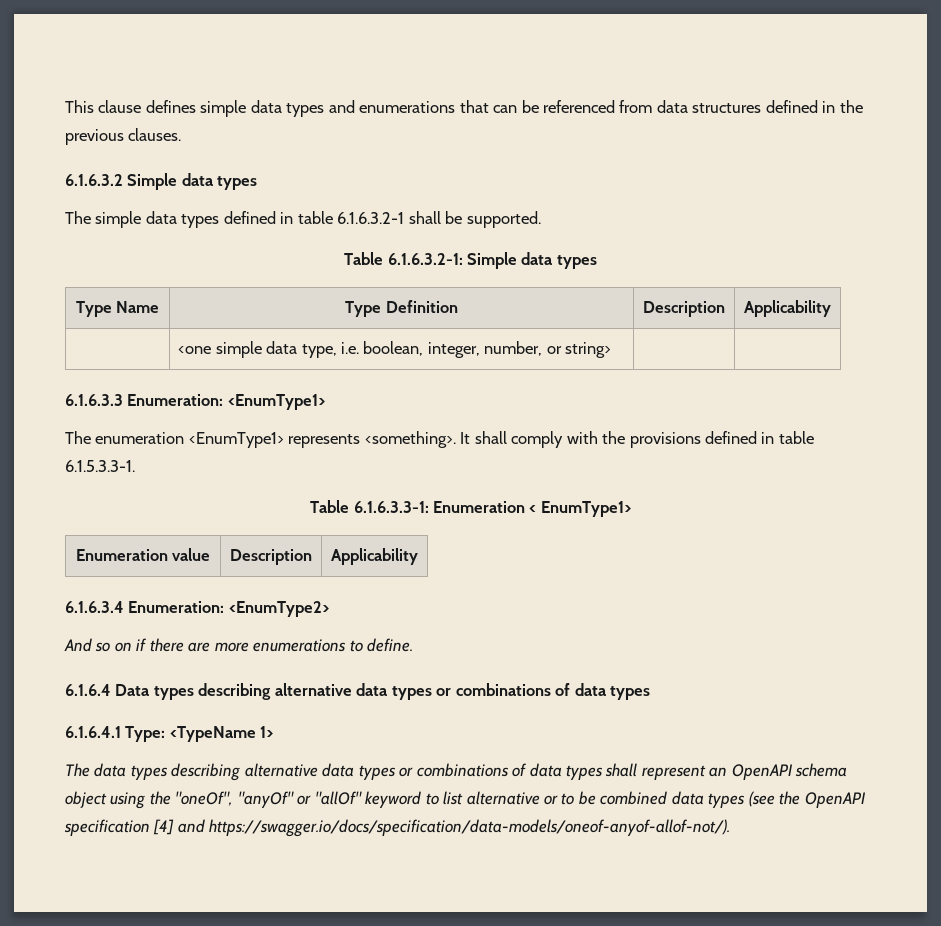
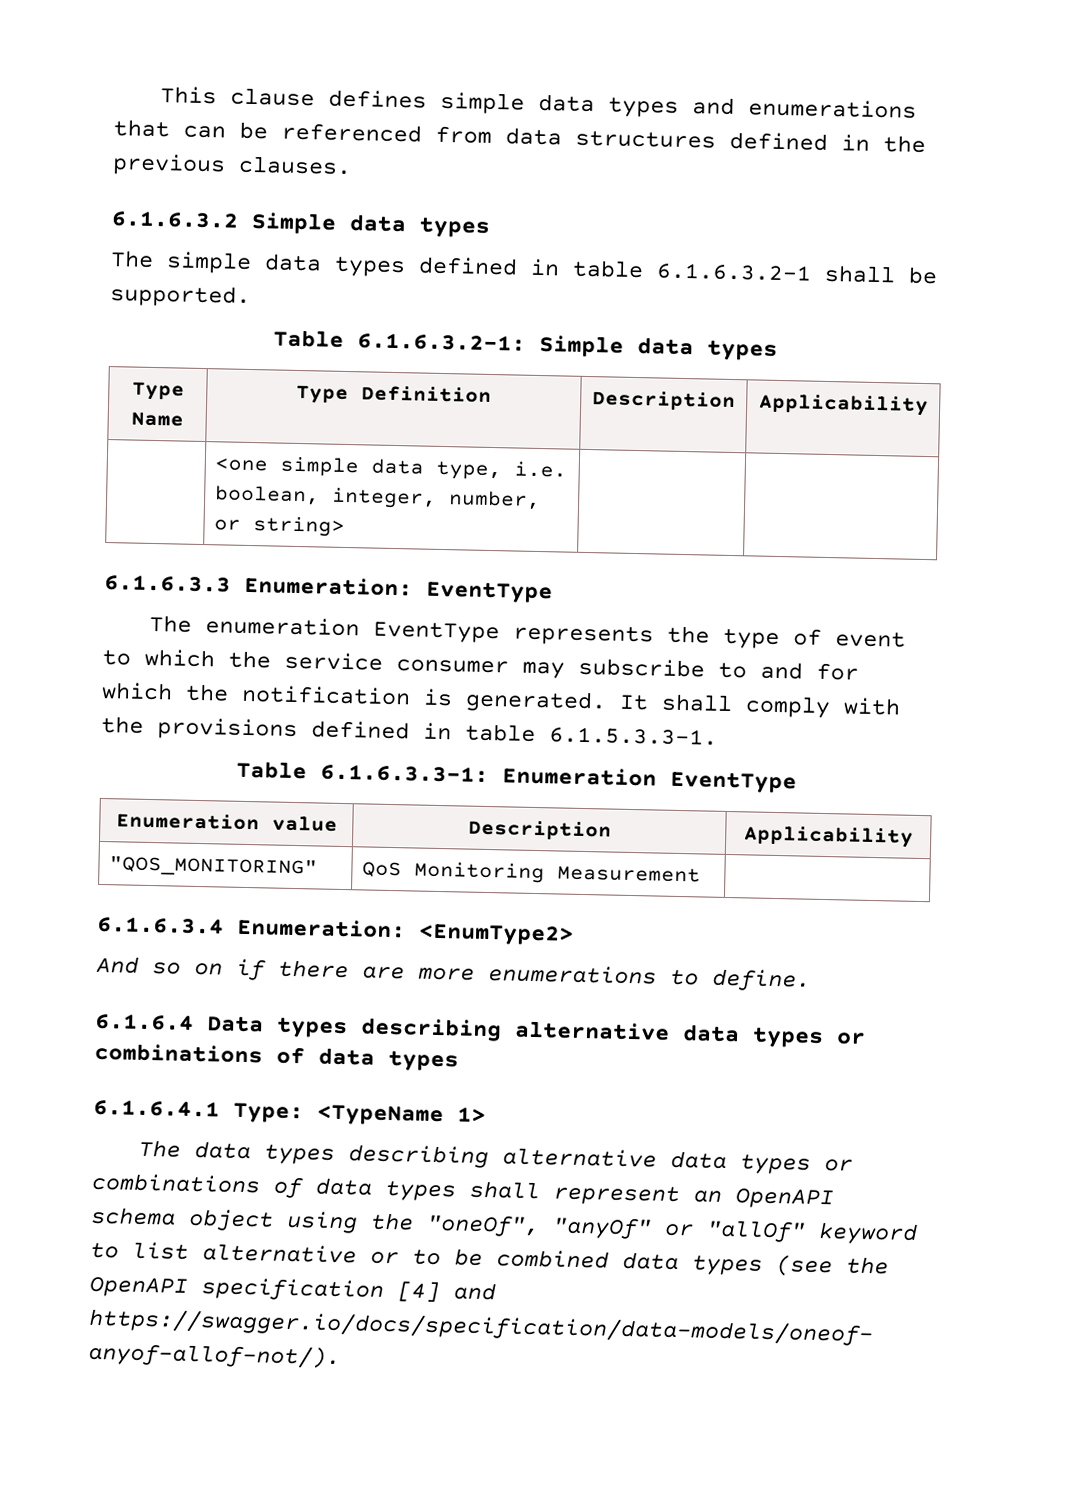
- 6.1.6.3.3 Enumeration: <EnumType1>
+ 6.1.6.3.3 Enumeration: EventType
- The enumeration <EnumType1> represents <something>.
+ The enumeration EventType represents the type of event to which the service consumer may subscribe to and for which the notification is generated.
- Table 6.1.6.3.3-1: Enumeration < EnumType1>
+ Table 6.1.6.3.3-1: Enumeration EventType
+ "QOS_MONITORING" | QoS Monitoring Measurement |

